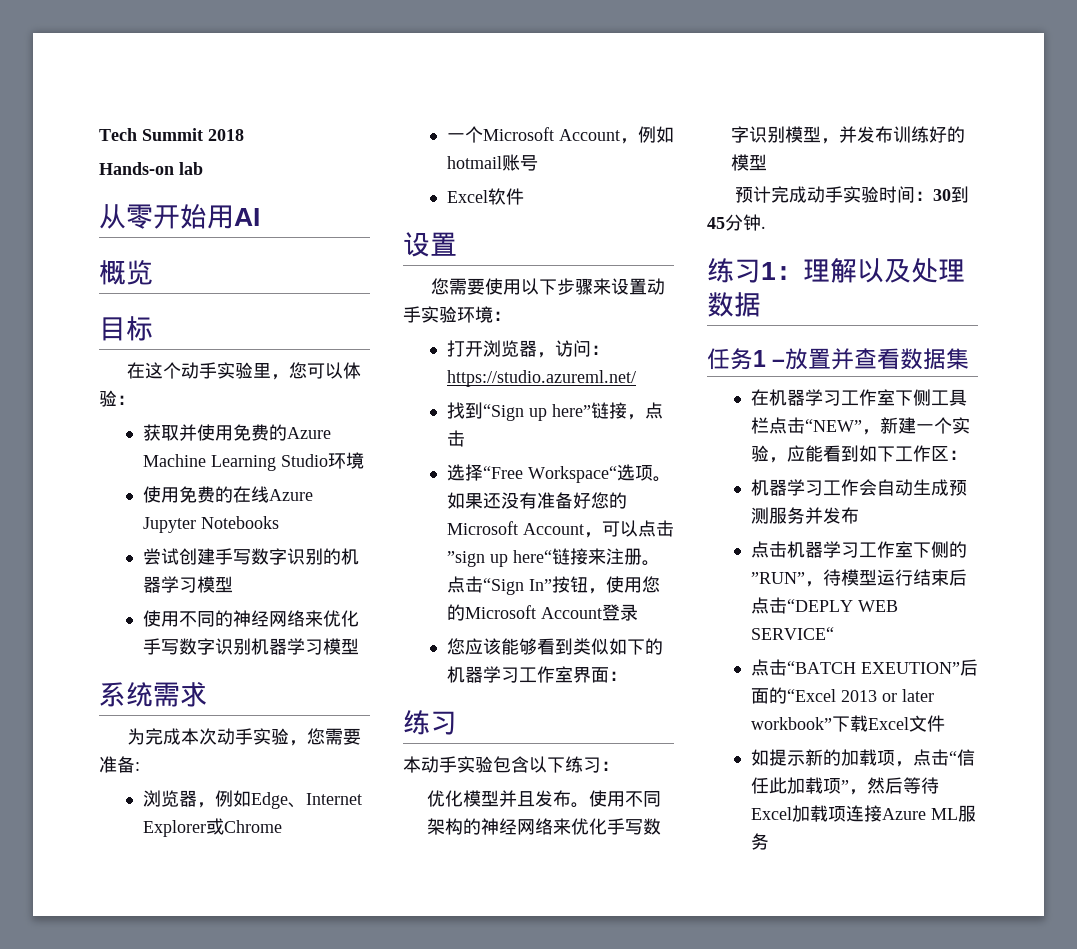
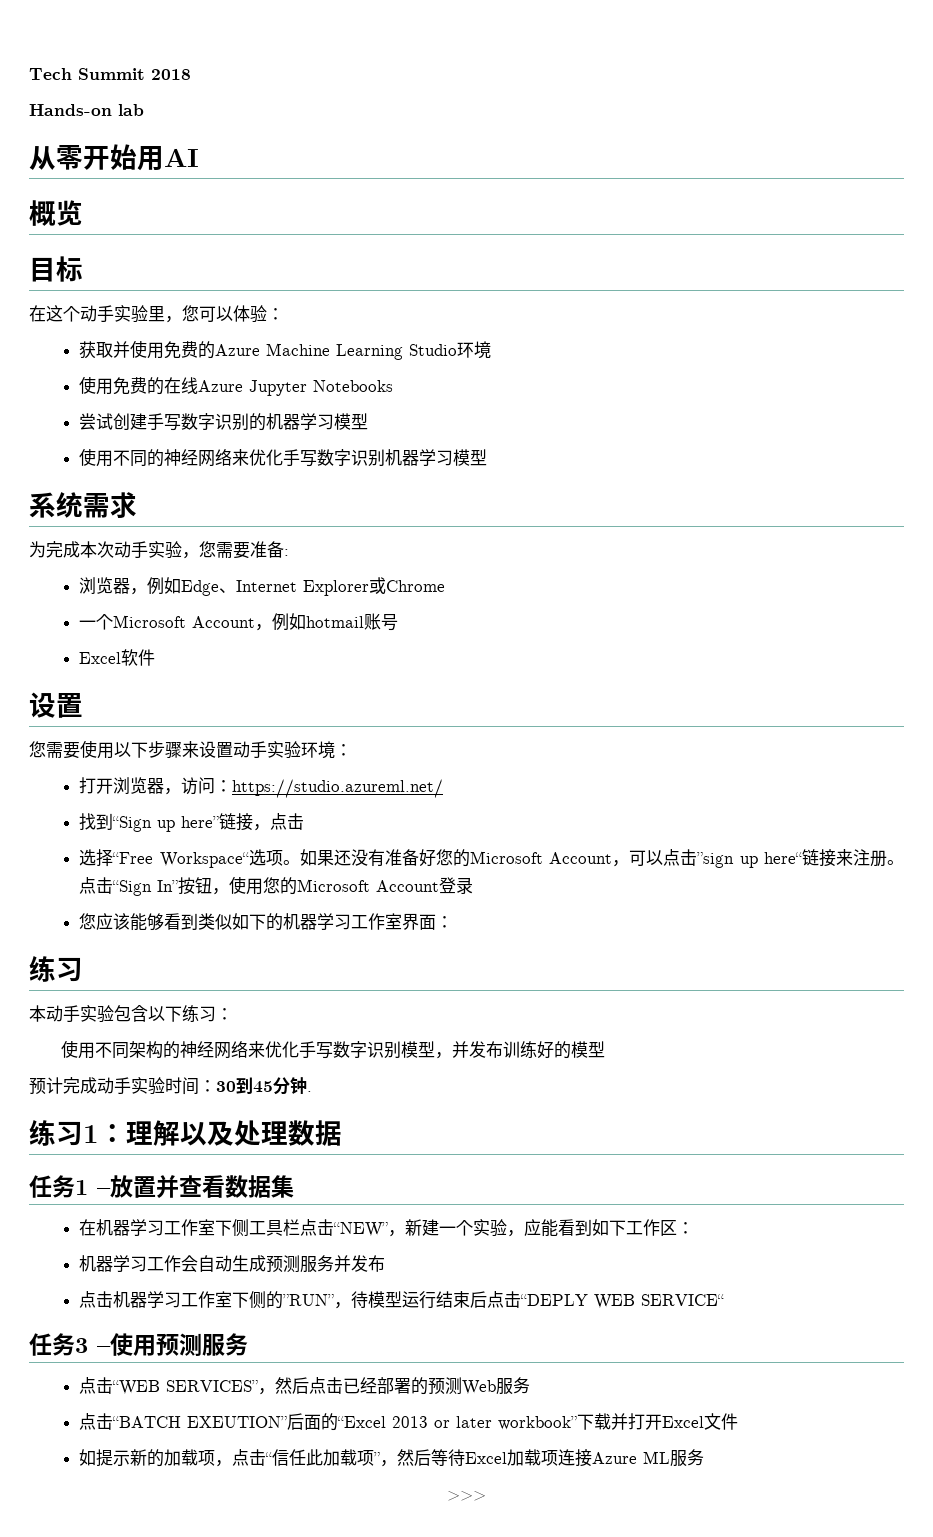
- 优化模型并且发布。
+ 任务3 –使用预测服务
+ 点击“WEB SERVICES”，然后点击已经部署的预测Web服务
- 点击“BATCH EXEUTION”后面的“Excel 2013 or later workbook”下载Excel文件
+ 点击“BATCH EXEUTION”后面的“Excel 2013 or later workbook”下载并打开Excel文件
+ >>>

